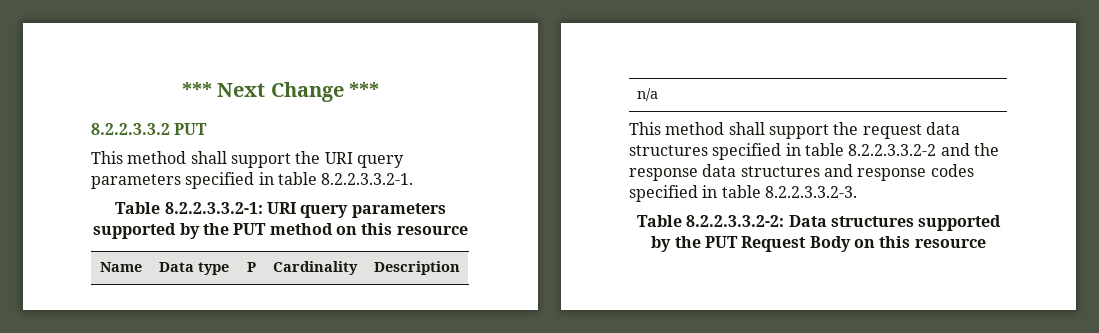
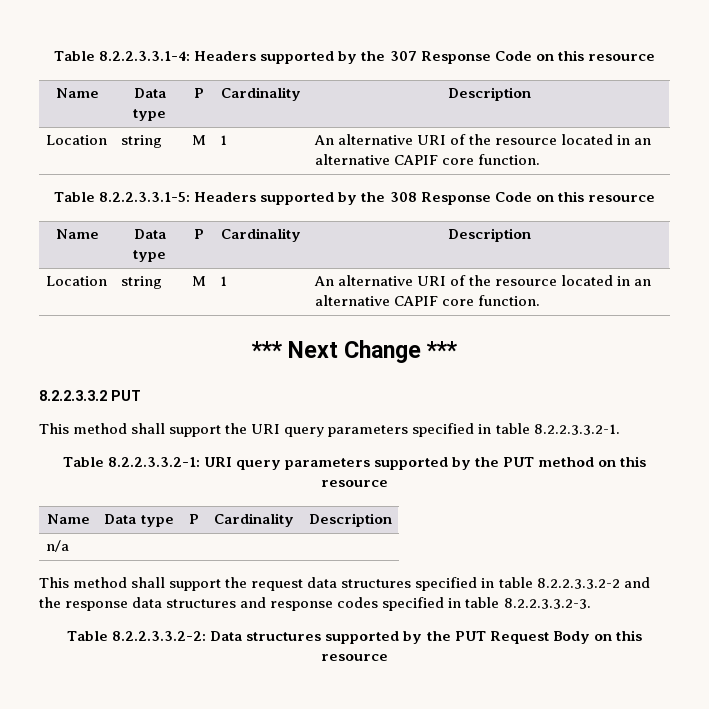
+ Table 8.2.2.3.3.1-4: Headers supported by the 307 Response Code on this resource
+ Name | Data type | P | Cardinality | Description
+ Location | string | M | 1 | An alternative URI of the resource located in an alternative CAPIF core function.
+ Table 8.2.2.3.3.1-5: Headers supported by the 308 Response Code on this resource
+ Name | Data type | P | Cardinality | Description
+ Location | string | M | 1 | An alternative URI of the resource located in an alternative CAPIF core function.

